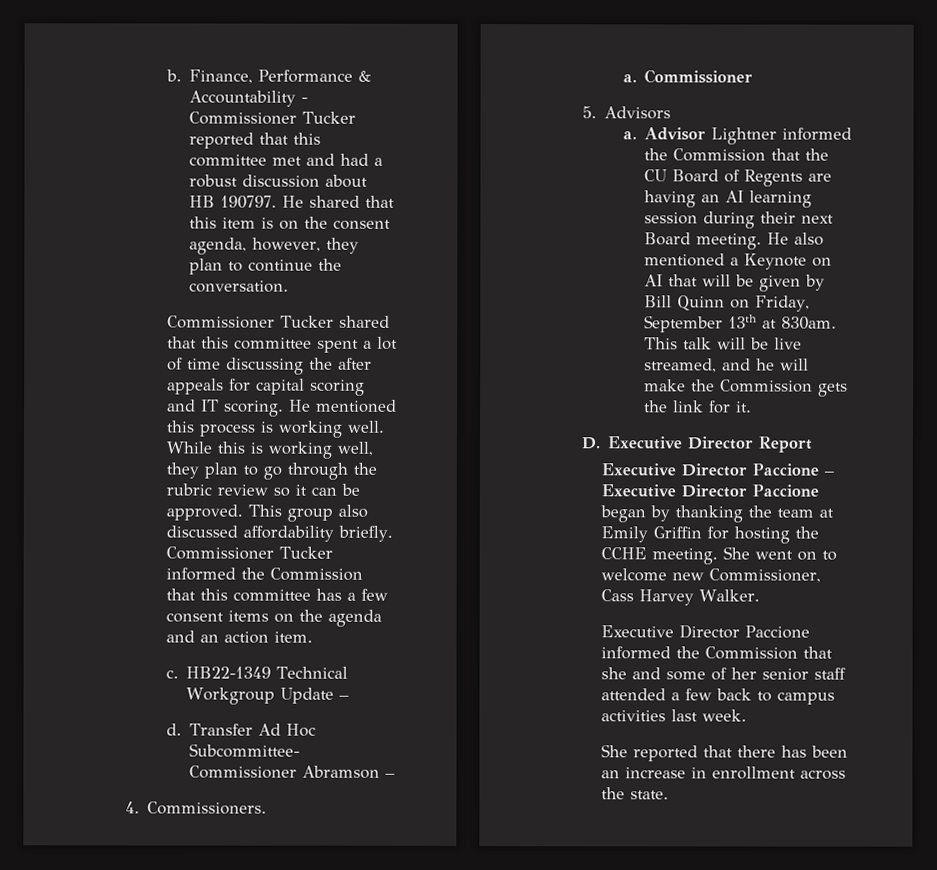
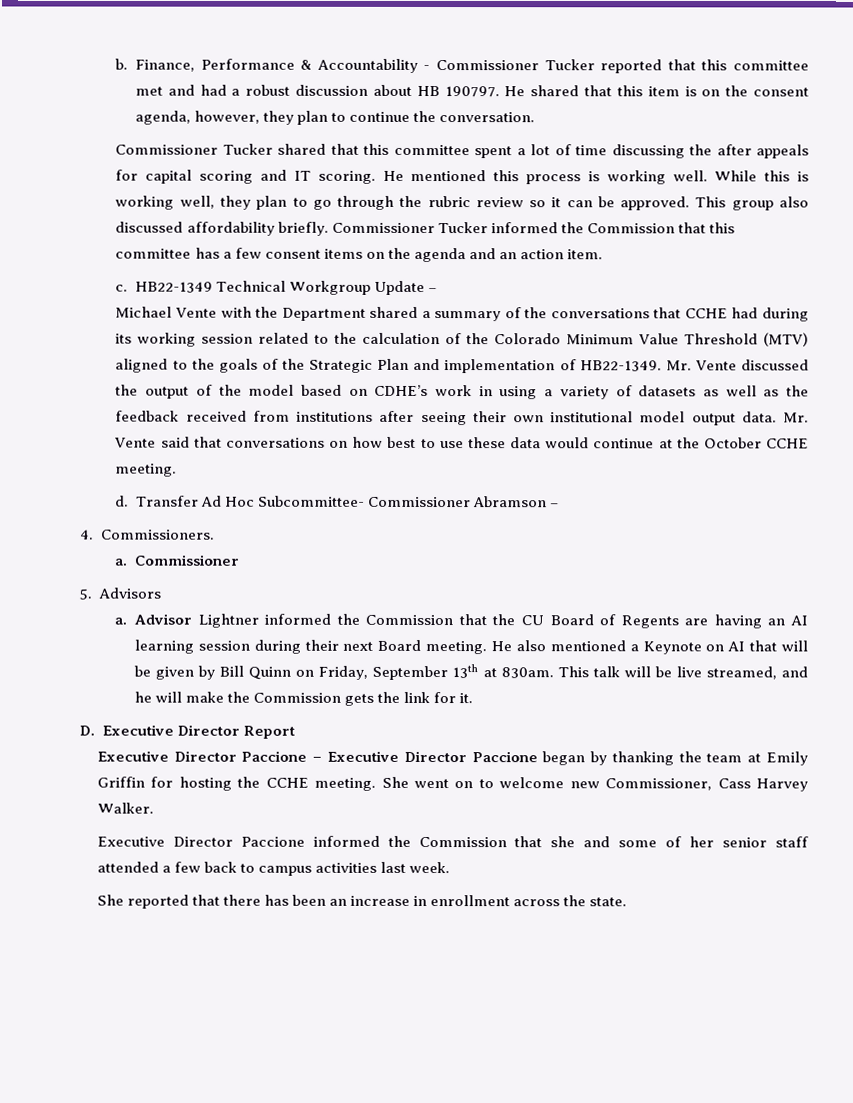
+ Michael Vente with the Department shared a summary of the conversations that CCHE had during its working session related to the calculation of the Colorado Minimum Value Threshold (MTV) aligned to the goals of the Strategic Plan and implementation of HB22-1349. Mr. Vente discussed the output of the model based on CDHE’s work in using a variety of datasets as well as the feedback received from institutions after seeing their own institutional model output data. Mr. Vente said that conversations on how best to use these data would continue at the October CCHE meeting.

